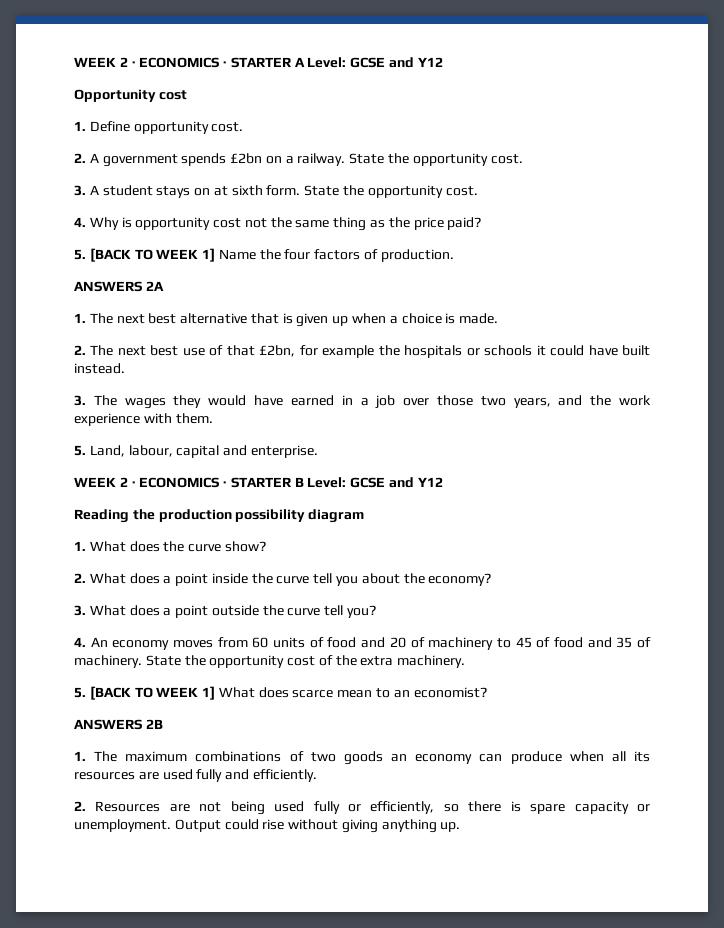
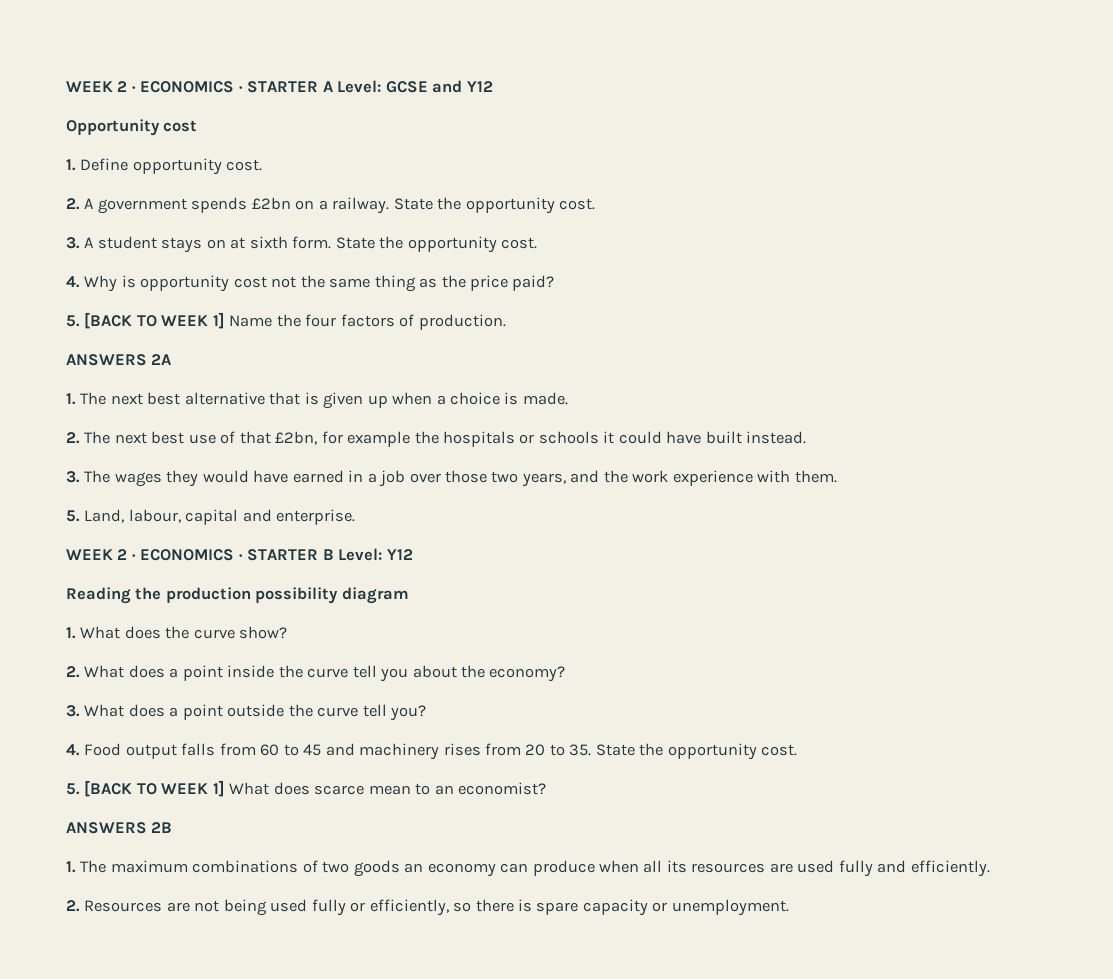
- WEEK 2 · ECONOMICS · STARTER B Level: GCSE and Y12
+ WEEK 2 · ECONOMICS · STARTER B Level: Y12
- 4. An economy moves from 60 units of food and 20 of machinery to 45 of food and 35 of machinery. State the opportunity cost of the extra machinery.
+ 4. Food output falls from 60 to 45 and machinery rises from 20 to 35. State the opportunity cost.
- Output could rise without giving anything up.

